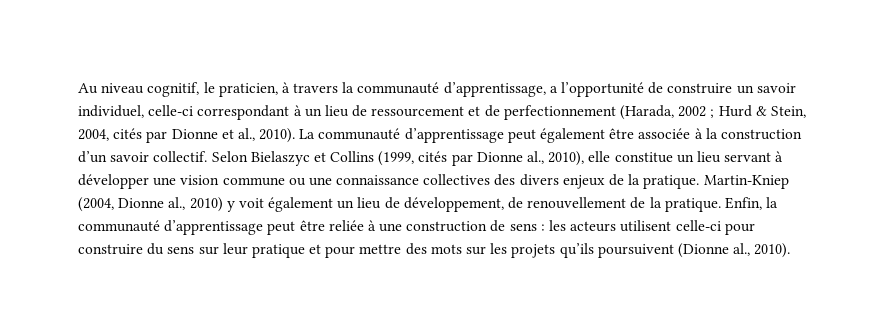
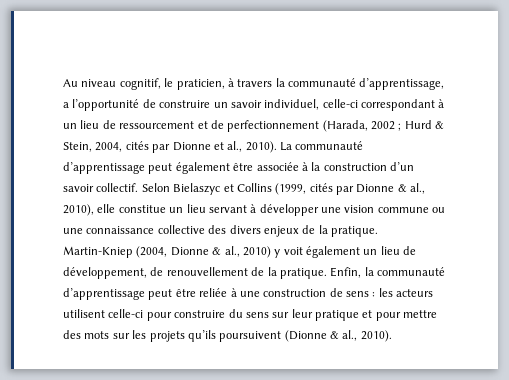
- Selon Bielaszyc et Collins (1999, cités par Dionne al., 2010), elle constitue un lieu servant à développer une vision commune ou une connaissance collectives des divers enjeux de la pratique.
+ Selon Bielaszyc et Collins (1999, cités par Dionne & al., 2010), elle constitue un lieu servant à développer une vision commune ou une connaissance collective des divers enjeux de la pratique.
- Martin-Kniep (2004, Dionne al., 2010) y voit également un lieu de développement, de renouvellement de la pratique.
+ Martin-Kniep (2004, Dionne & al., 2010) y voit également un lieu de développement, de renouvellement de la pratique.
- Enfin, la communauté d’apprentissage peut être reliée à une construction de sens : les acteurs utilisent celle-ci pour construire du sens sur leur pratique et pour mettre des mots sur les projets qu’ils poursuivent (Dionne al., 2010).
+ Enfin, la communauté d’apprentissage peut être reliée à une construction de sens : les acteurs utilisent celle-ci pour construire du sens sur leur pratique et pour mettre des mots sur les projets qu’ils poursuivent (Dionne & al., 2010).

